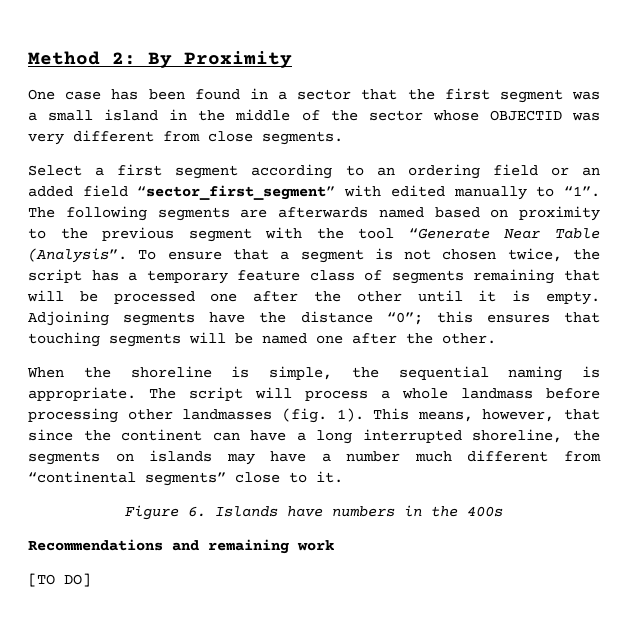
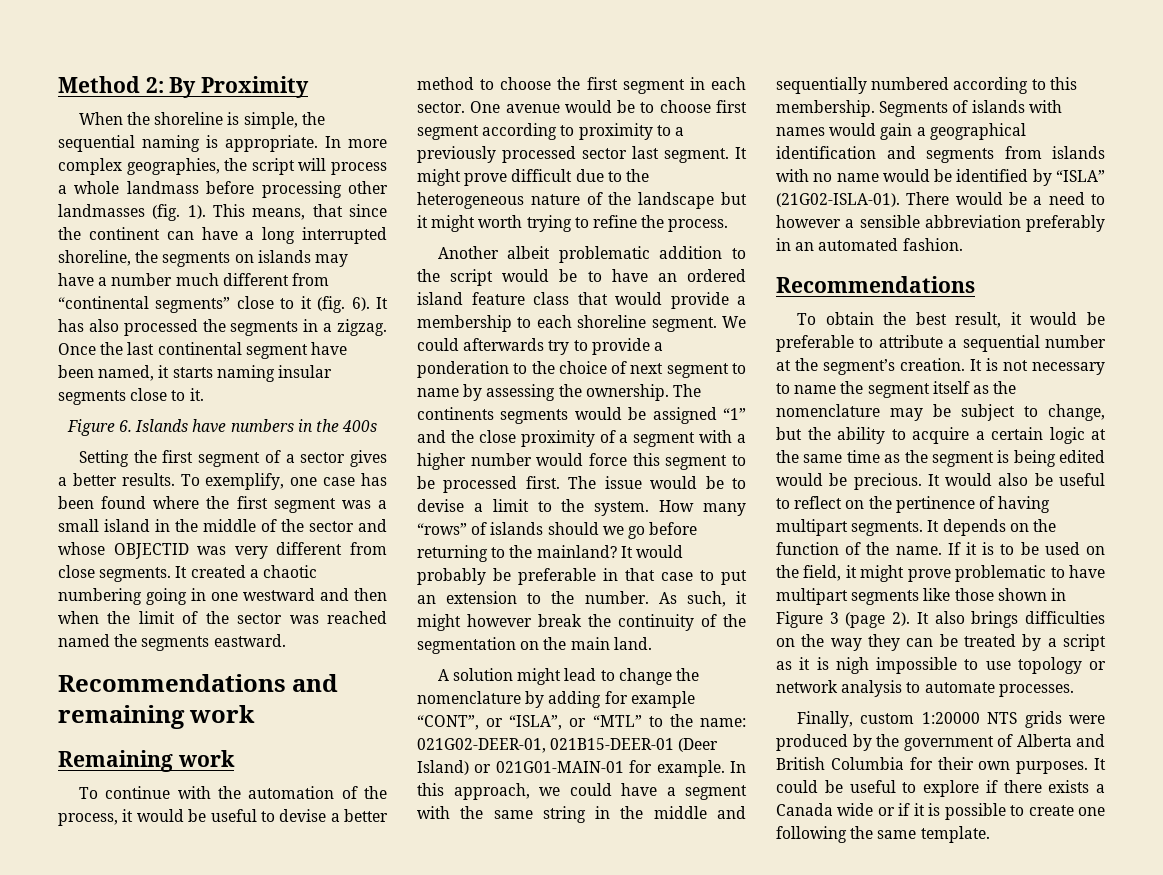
- One case has been found in a sector that the first segment was a small island in the middle of the sector whose OBJECTID was very different from close segments.
- Select a first segment according to an ordering field or an added field “sector_first_segment” with edited manually to “1”. The following segments are afterwards named based on proximity to the previous segment with the tool “Generate Near Table (Analysis”. To ensure that a segment is not chosen twice, the script has a temporary feature class of segments remaining that will be processed one after the other until it is empty. Adjoining segments have the distance “0”; this ensures that touching segments will be named one after the other.
- The script will process a whole landmass before processing other landmasses (fig. 1).
+ In more complex geographies, the script will process a whole landmass before processing other landmasses (fig. 1).
- This means, however, that since the continent can have a long interrupted shoreline, the segments on islands may have a number much different from “continental segments” close to it.
+ This means, that since the continent can have a long interrupted shoreline, the segments on islands may have a number much different from “continental segments” close to it (fig. 6). It has also processed the segments in a zigzag. Once the last continental segment have been named, it starts naming insular segments close to it.
+ Setting the first segment of a sector gives a better results. To exemplify, one case has been found where the first segment was a small island in the middle of the sector and whose OBJECTID was very different from close segments. It created a chaotic numbering going in one westward and then when the limit of the sector was reached named the segments eastward.
  Recommendations and remaining work
- [TO DO]
+ Remaining work
+ To continue with the automation of the process, it would be useful to devise a better method to choose the first segment in each sector. One avenue would be to choose first segment according to proximity to a previously processed sector last segment. It might prove difficult due to the heterogeneous nature of the landscape but it might worth trying to refine the process.
+ Another albeit problematic addition to the script would be to have an ordered island feature class that would provide a membership to each shoreline segment. We could afterwards try to provide a ponderation to the choice of next segment to name by assessing the ownership. The continents segments would be assigned “1” and the close proximity of a segment with a higher number would force this segment to be processed first. The issue would be to devise a limit to the system. How many “rows” of islands should we go before returning to the mainland? It would probably be preferable in that case to put an extension to the number. As such, it might however break the continuity of the segmentation on the main land.
+ A solution might lead to change the nomenclature by adding for example “CONT”, or “ISLA”, or “MTL” to the name: 021G02-DEER-01, 021B15-DEER-01 (Deer Island) or 021G01-MAIN-01 for example. In this approach, we could have a segment with the same string in the middle and sequentially numbered according to this membership. Segments of islands with names would gain a geographical identification and segments from islands with no name would be identified by “ISLA” (21G02-ISLA-01). There would be a need to however a sensible abbreviation preferably in an automated fashion.
+ Recommendations
+ To obtain the best result, it would be preferable to attribute a sequential number at the segment’s creation. It is not necessary to name the segment itself as the nomenclature may be subject to change, but the ability to acquire a certain logic at the same time as the segment is being edited would be precious. It would also be useful to reflect on the pertinence of having multipart segments. It depends on the function of the name. If it is to be used on the field, it might prove problematic to have multipart segments like those shown in Figure 3 (page 2). It also brings difficulties on the way they can be treated by a script as it is nigh impossible to use topology or network analysis to automate processes.
+ Finally, custom 1:20000 NTS grids were produced by the government of Alberta and British Columbia for their own purposes. It could be useful to explore if there exists a Canada wide or if it is possible to create one following the same template.

